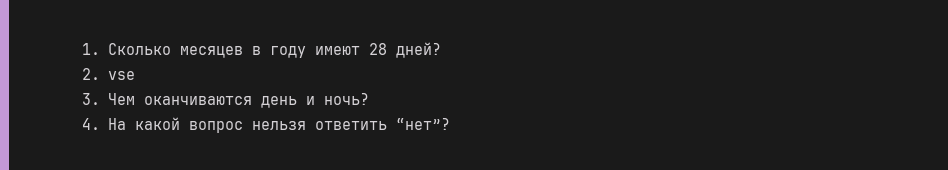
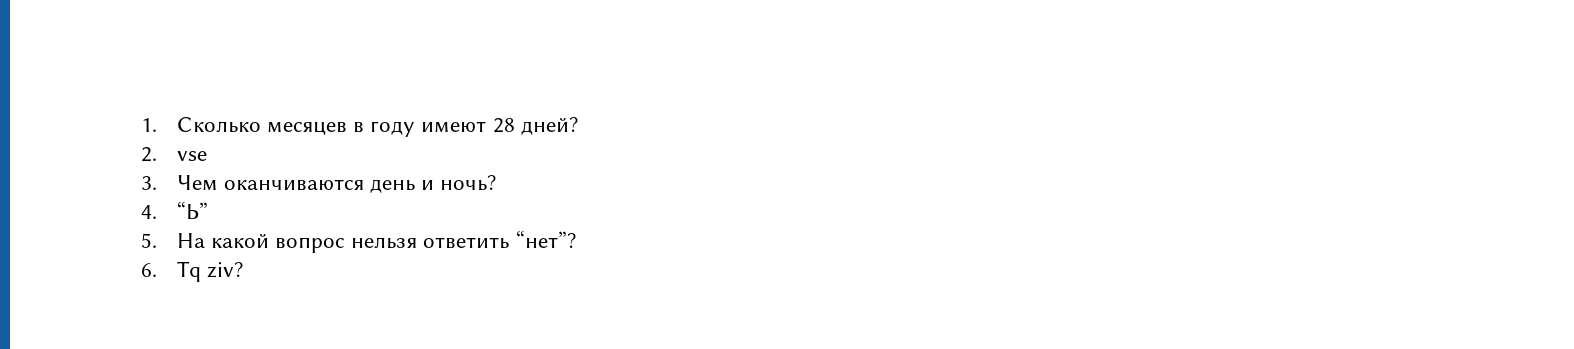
- 4. На какой вопрос нельзя ответить “нет”?
+ 4. “Ь”
+ 5. На какой вопрос нельзя ответить “нет”?
+ 6. Tq ziv?

